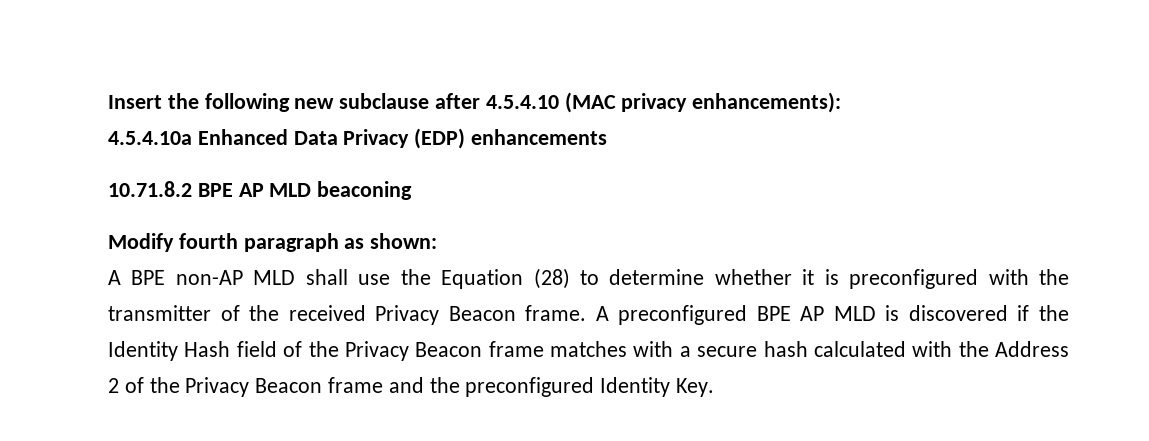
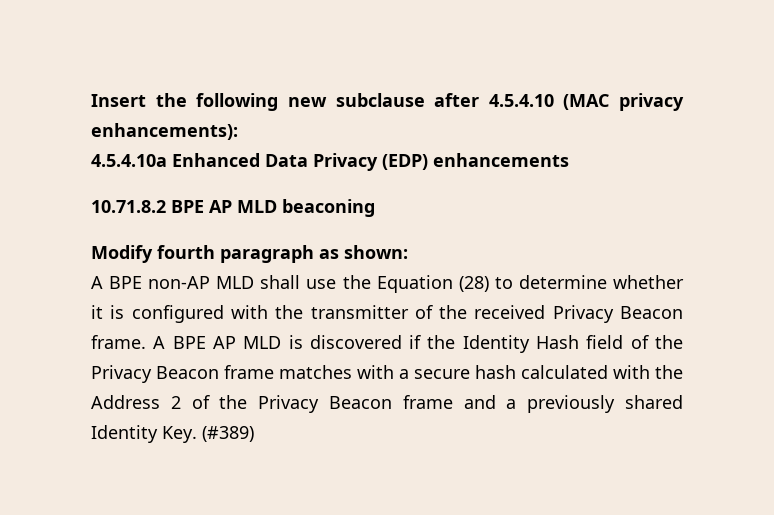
- A BPE non-AP MLD shall use the Equation (28) to determine whether it is preconfigured with the transmitter of the received Privacy Beacon frame.
+ A BPE non-AP MLD shall use the Equation (28) to determine whether it is configured with the transmitter of the received Privacy Beacon frame.
- A preconfigured BPE AP MLD is discovered if the Identity Hash field of the Privacy Beacon frame matches with a secure hash calculated with the Address 2 of the Privacy Beacon frame and the preconfigured Identity Key.
+ A BPE AP MLD is discovered if the Identity Hash field of the Privacy Beacon frame matches with a secure hash calculated with the Address 2 of the Privacy Beacon frame and a previously shared Identity Key. (#389)

